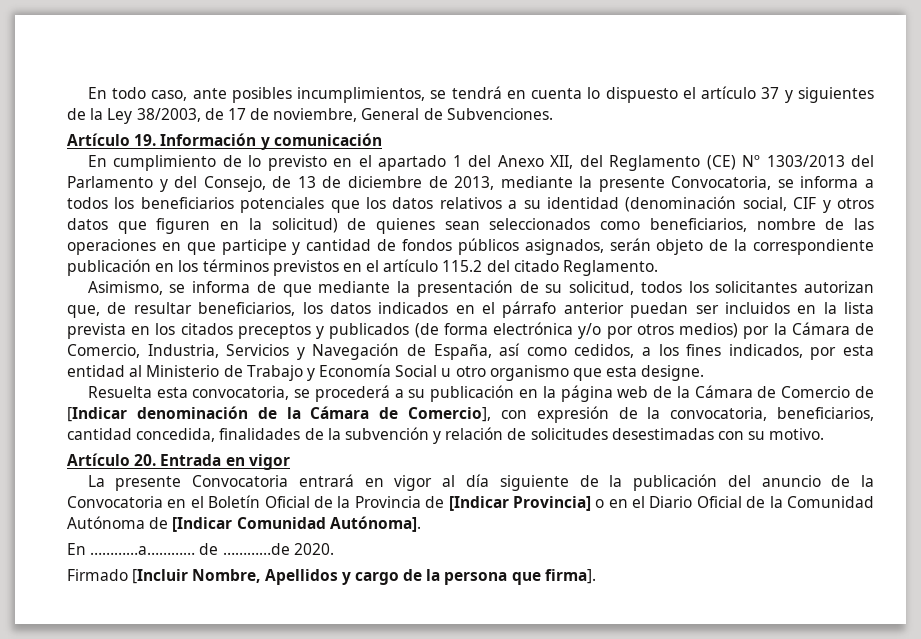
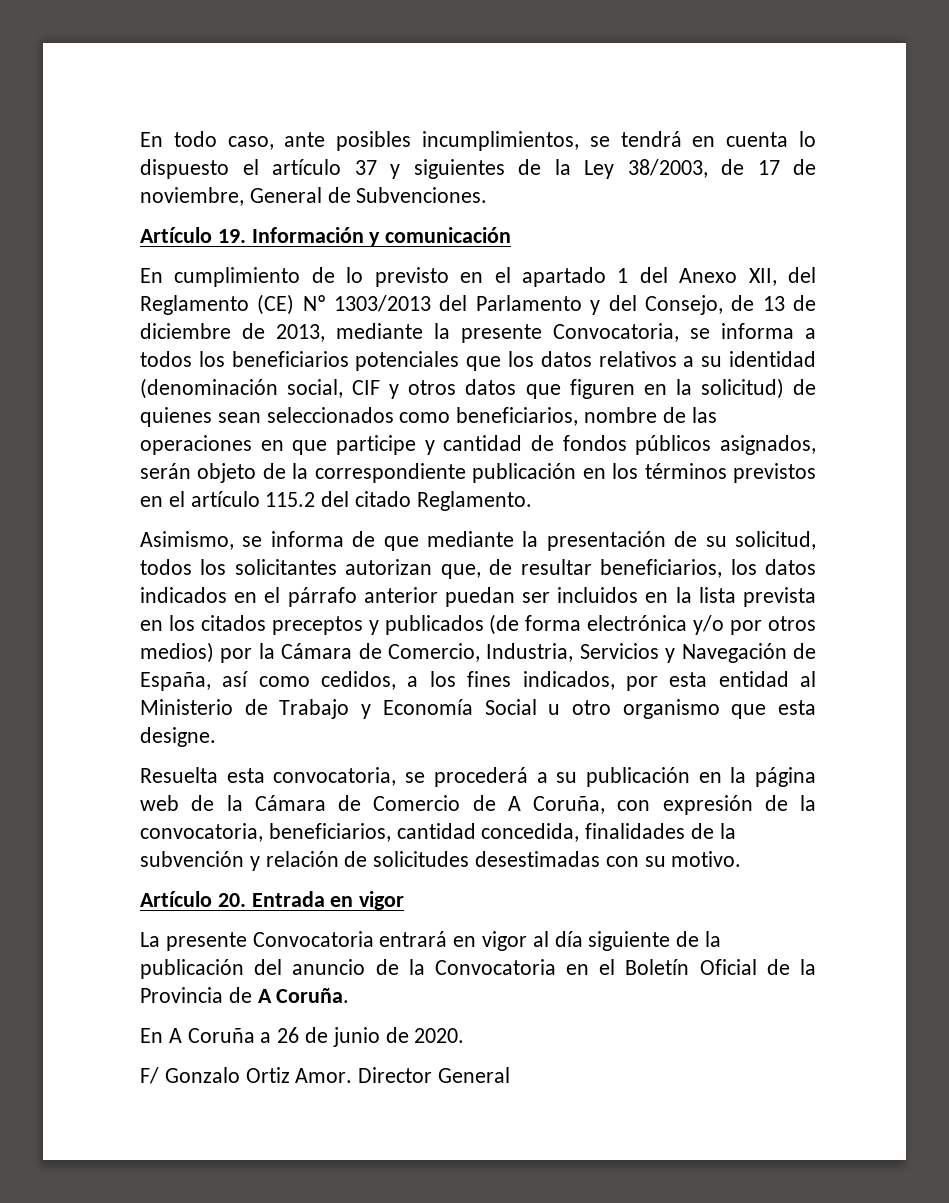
- Resuelta esta convocatoria, se procederá a su publicación en la página web de la Cámara de Comercio de [Indicar denominación de la Cámara de Comercio], con expresión de la convocatoria, beneficiarios, cantidad concedida, finalidades de la subvención y relación de solicitudes desestimadas con su motivo.
+ Resuelta esta convocatoria, se procederá a su publicación en la página web de la Cámara de Comercio de A Coruña, con expresión de la convocatoria, beneficiarios, cantidad concedida, finalidades de la subvención y relación de solicitudes desestimadas con su motivo.
- La presente Convocatoria entrará en vigor al día siguiente de la publicación del anuncio de la Convocatoria en el Boletín Oficial de la Provincia de [Indicar Provincia] o en el Diario Oficial de la Comunidad Autónoma de [Indicar Comunidad Autónoma].
- En …………a………… de …………de 2020.
- Firmado [Incluir Nombre, Apellidos y cargo de la persona que firma].
+ La presente Convocatoria entrará en vigor al día siguiente de la publicación del anuncio de la Convocatoria en el Boletín Oficial de la Provincia de A Coruña.
+ En A Coruña a 26 de junio de 2020.
+ F/ Gonzalo Ortiz Amor. Director General

